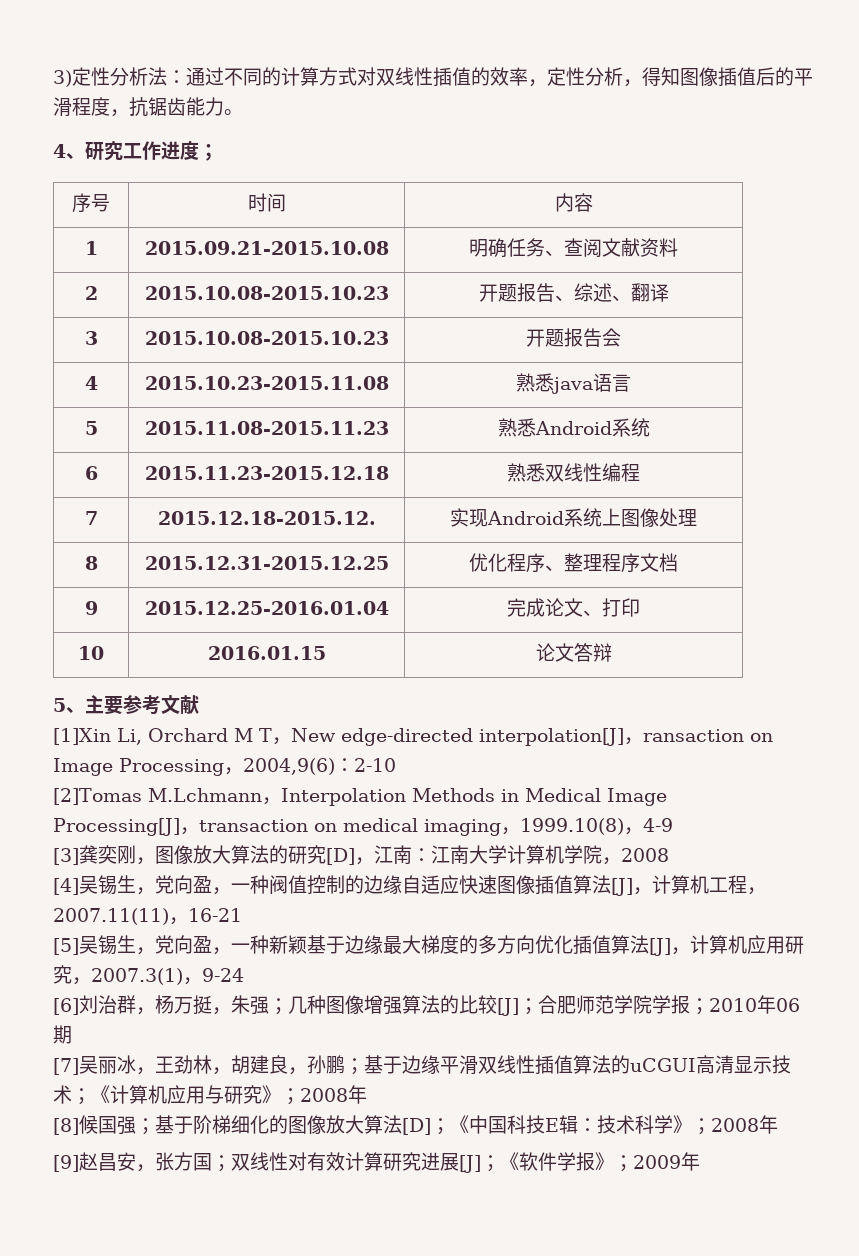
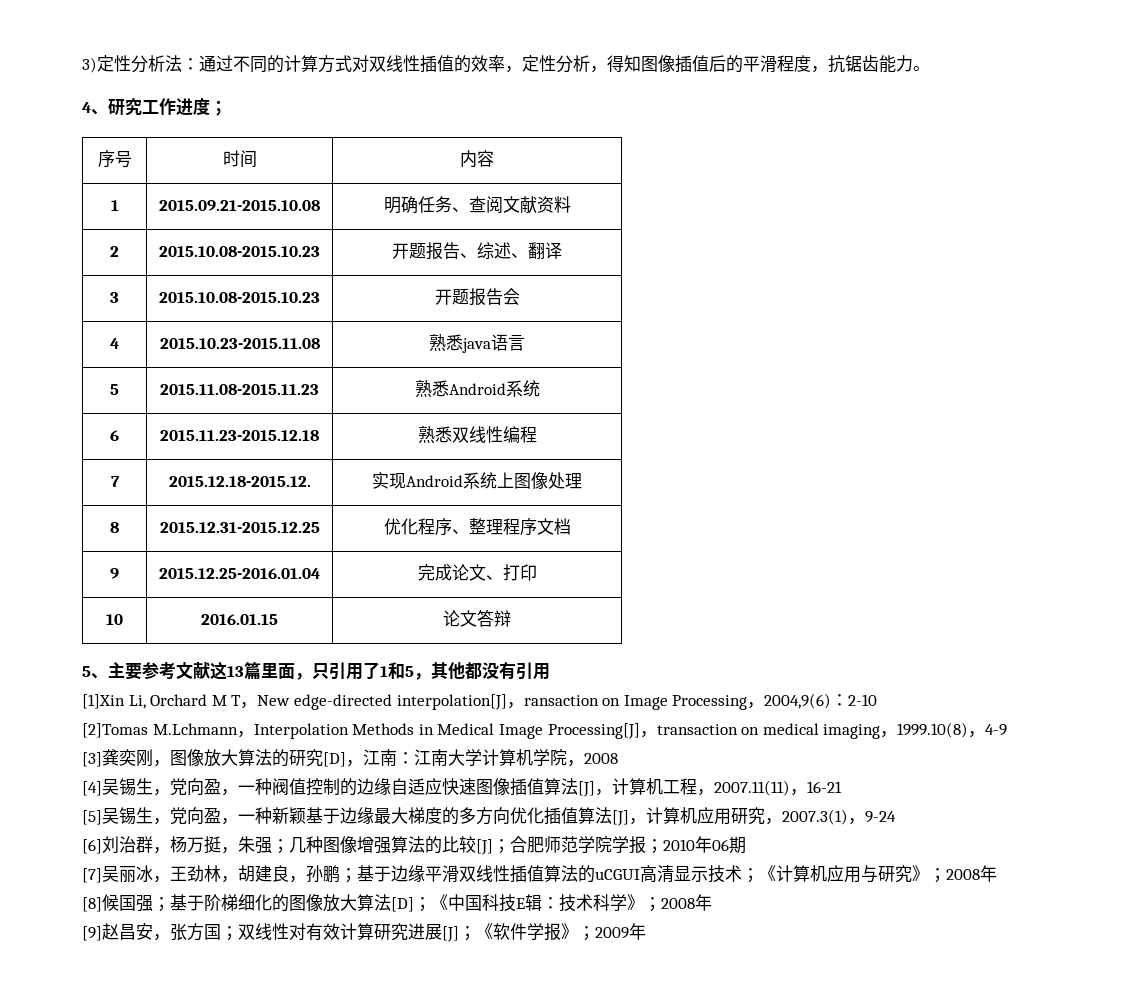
- 5、主要参考文献
+ 5、主要参考文献这13篇里面，只引用了1和5，其他都没有引用

